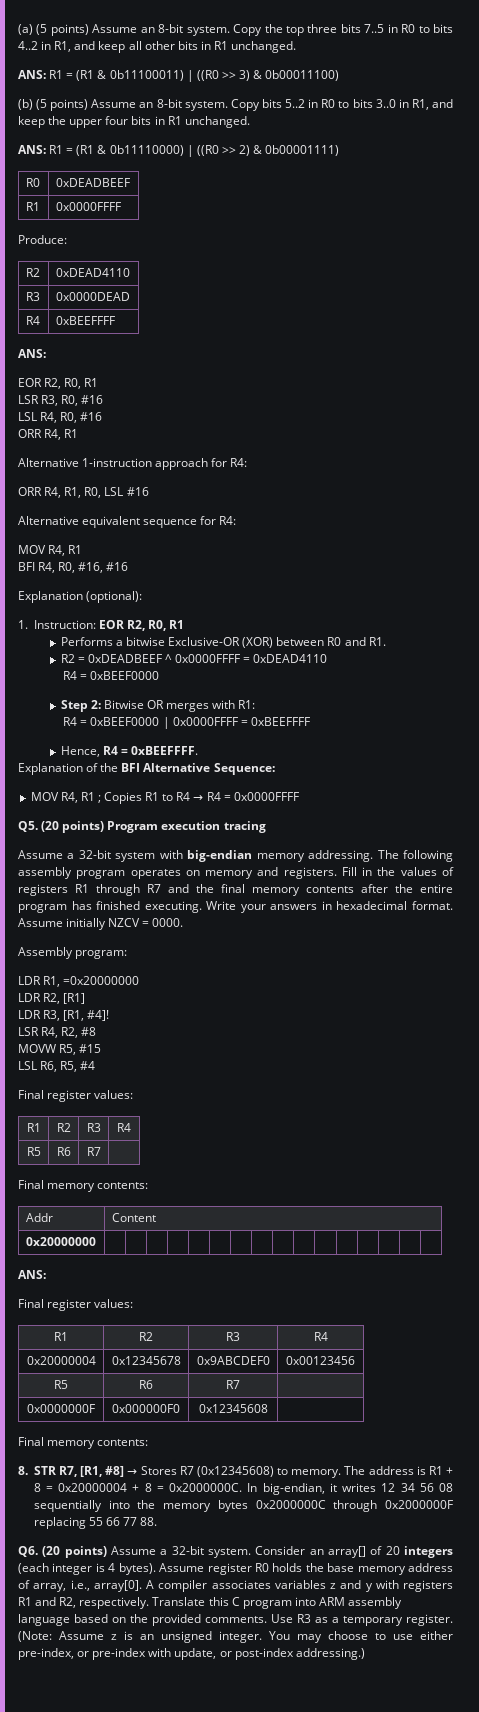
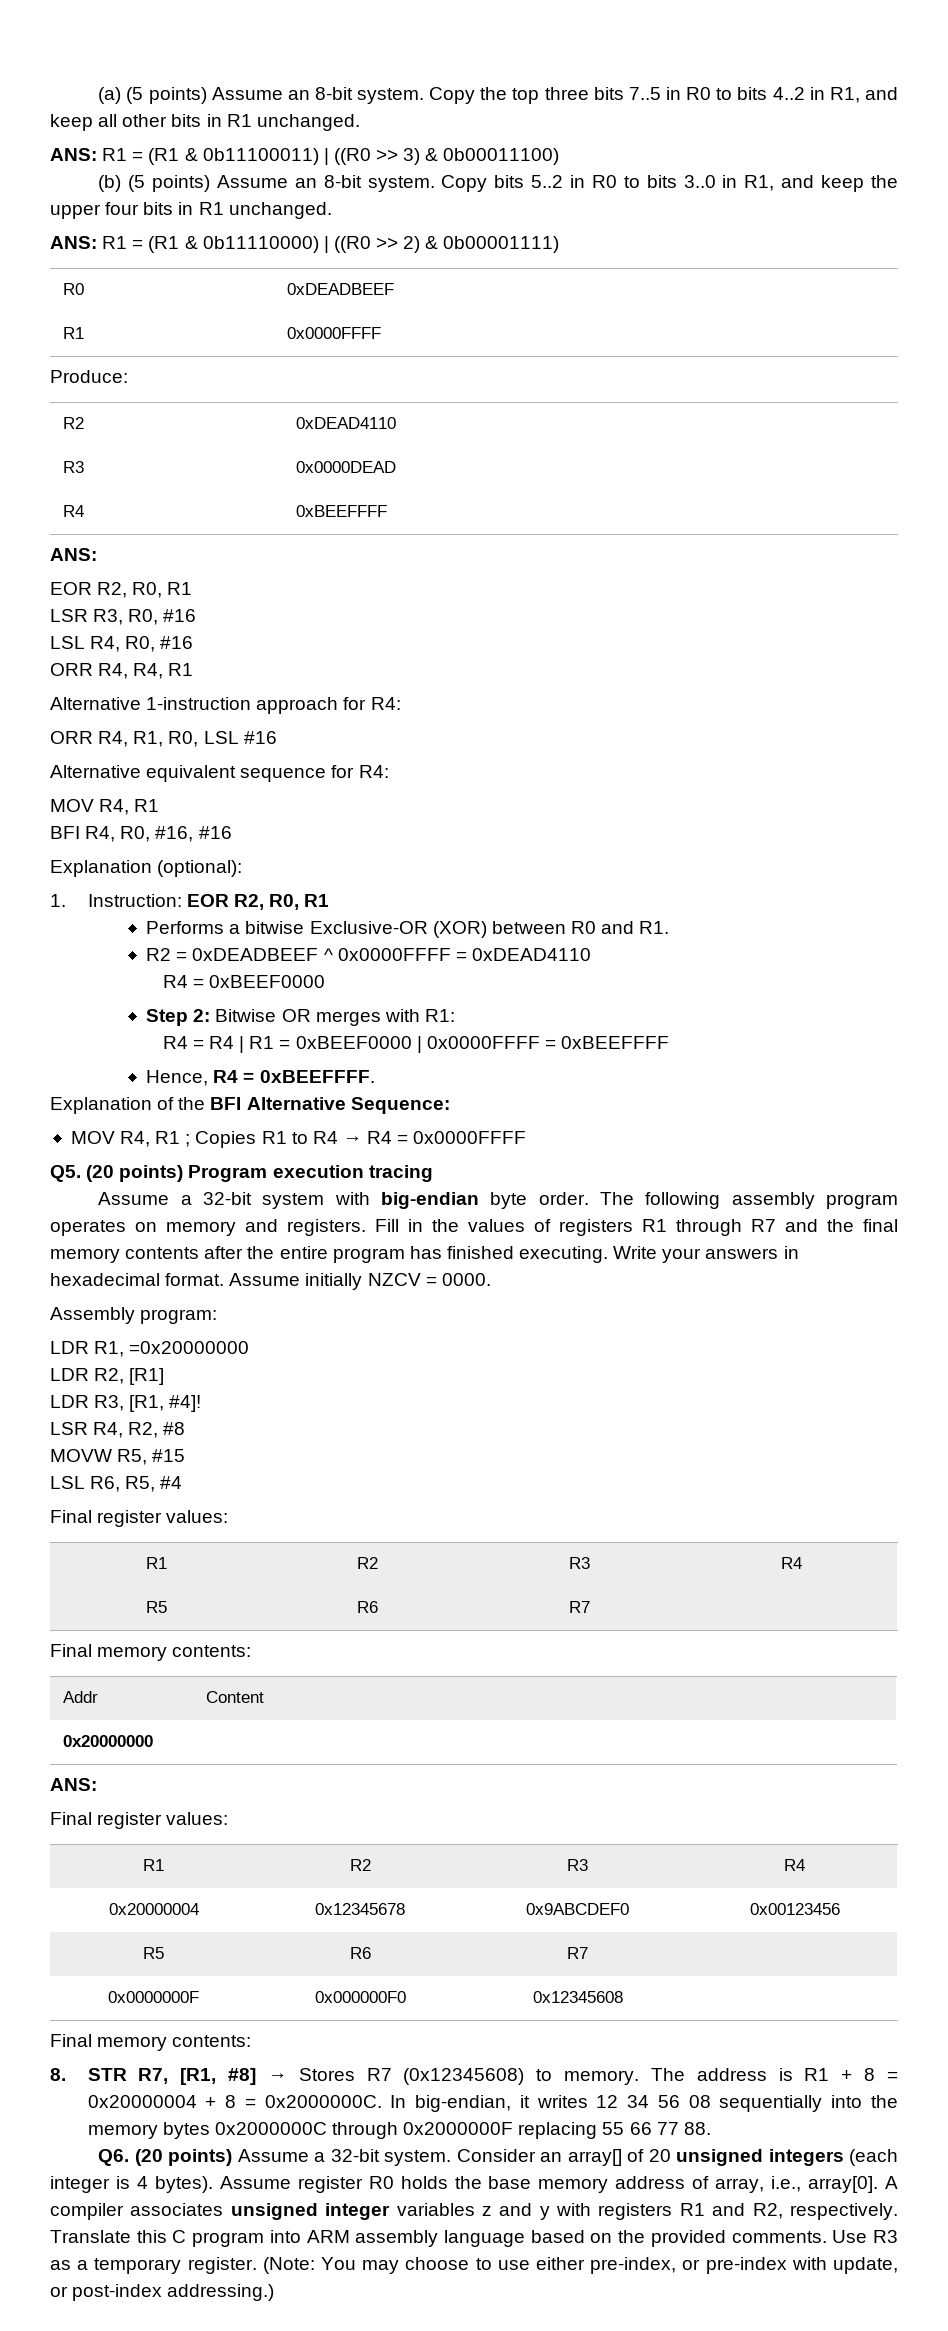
- ORR R4, R1
+ ORR R4, R4, R1
- R4 = 0xBEEF0000 | 0x0000FFFF = 0xBEEFFFF
+ R4 = R4 | R1 = 0xBEEF0000 | 0x0000FFFF = 0xBEEFFFF
- Assume a 32-bit system with big-endian memory addressing.
+ Assume a 32-bit system with big-endian byte order.
- Consider an array[] of 20 integers (each integer is 4 bytes).
+ Consider an array[] of 20 unsigned integers (each integer is 4 bytes).
- A compiler associates variables z and y with registers R1 and R2, respectively.
+ A compiler associates unsigned integer variables z and y with registers R1 and R2, respectively.
- (Note: Assume z is an unsigned integer. You may choose to use either pre-index, or pre-index with update, or post-index addressing.)
+ (Note: You may choose to use either pre-index, or pre-index with update, or post-index addressing.)

